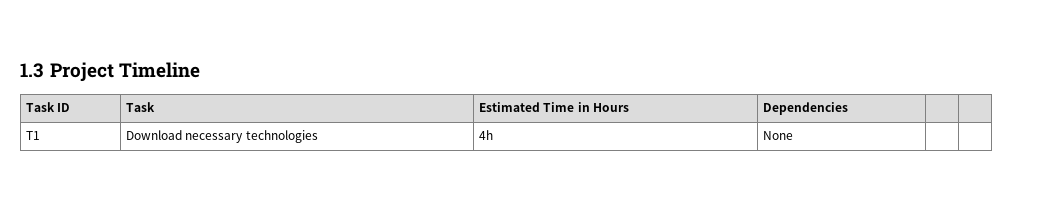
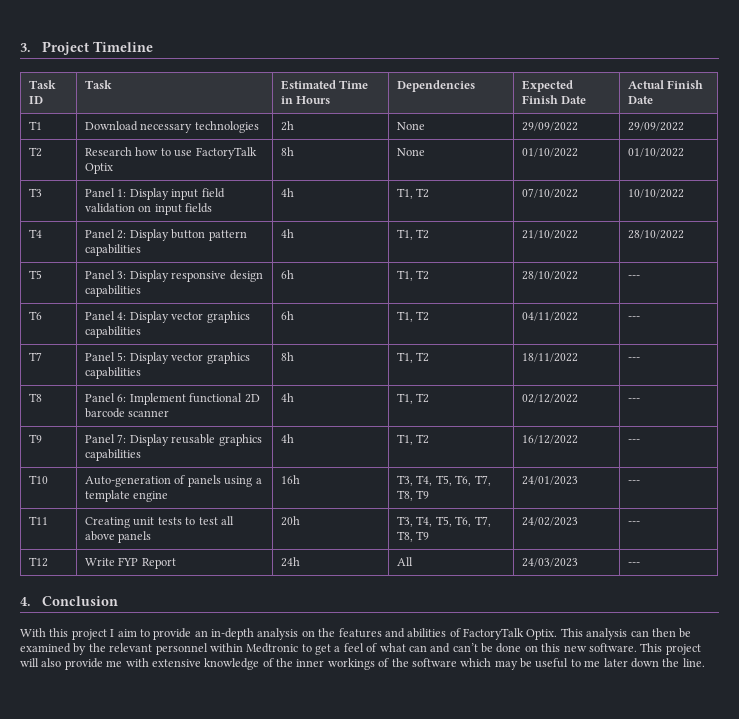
- 1.3 Project Timeline
+ 3. Project Timeline
- Task ID | Task | Estimated Time in Hours | Dependencies | |
+ Task ID | Task | Estimated Time in Hours | Dependencies | Expected Finish Date | Actual Finish Date
- T1 | Download necessary technologies | 4h | None | |
+ T1 | Download necessary technologies | 2h | None | 29/09/2022 | 29/09/2022
+ T2 | Research how to use FactoryTalk Optix | 8h | None | 01/10/2022 | 01/10/2022
+ T3 | Panel 1: Display input field validation on input fields | 4h | T1, T2 | 07/10/2022 | 10/10/2022
+ T4 | Panel 2: Display button pattern capabilities | 4h | T1, T2 | 21/10/2022 | 28/10/2022
+ T5 | Panel 3: Display responsive design capabilities | 6h | T1, T2 | 28/10/2022 | ---
+ T6 | Panel 4: Display vector graphics capabilities | 6h | T1, T2 | 04/11/2022 | ---
+ T7 | Panel 5: Display vector graphics capabilities | 8h | T1, T2 | 18/11/2022 | ---
+ T8 | Panel 6: Implement functional 2D barcode scanner | 4h | T1, T2 | 02/12/2022 | ---
+ T9 | Panel 7: Display reusable graphics capabilities | 4h | T1, T2 | 16/12/2022 | ---
+ T10 | Auto-generation of panels using a template engine | 16h | T3, T4, T5, T6, T7, T8, T9 | 24/01/2023 | ---
+ T11 | Creating unit tests to test all above panels | 20h | T3, T4, T5, T6, T7, T8, T9 | 24/02/2023 | ---
+ T12 | Write FYP Report | 24h | All | 24/03/2023 | ---
+ 4. Conclusion
+ With this project I aim to provide an in-depth analysis on the features and abilities of FactoryTalk Optix. This analysis can then be examined by the relevant personnel within Medtronic to get a feel of what can and can’t be done on this new software. This project will also provide me with extensive knowledge of the inner workings of the software which may be useful to me later down the line.

